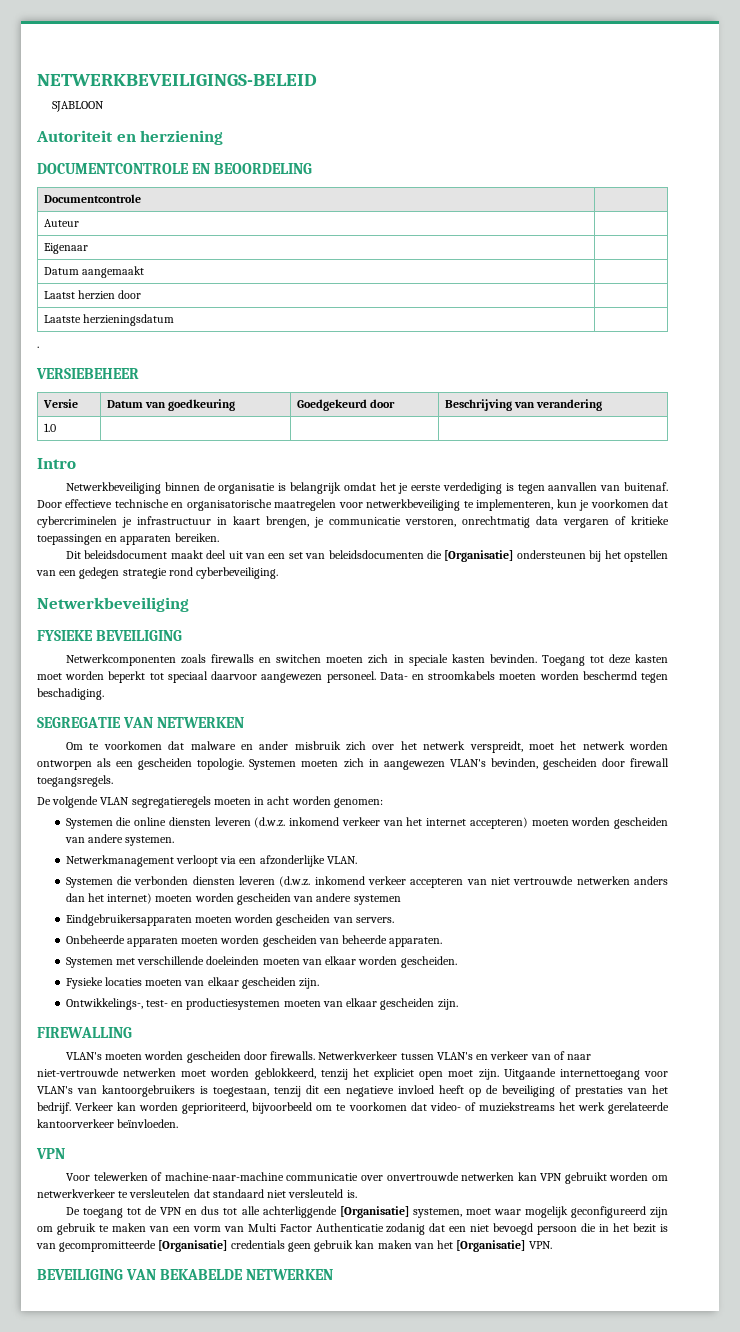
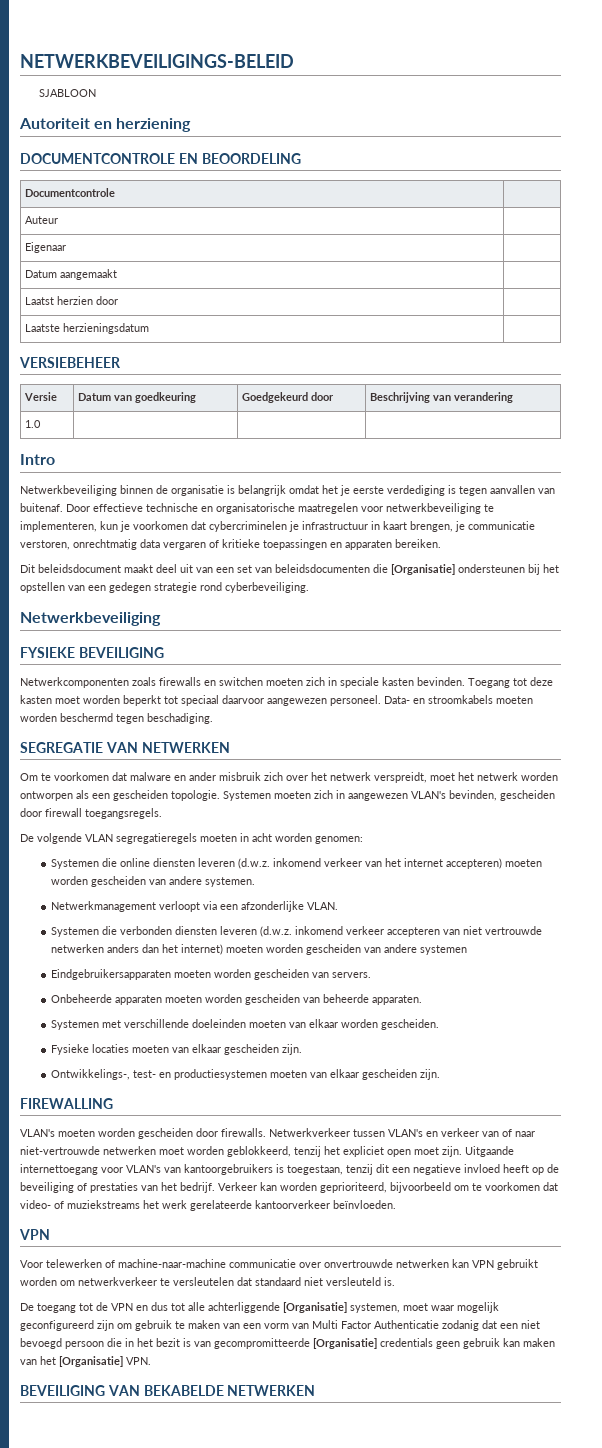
- .

